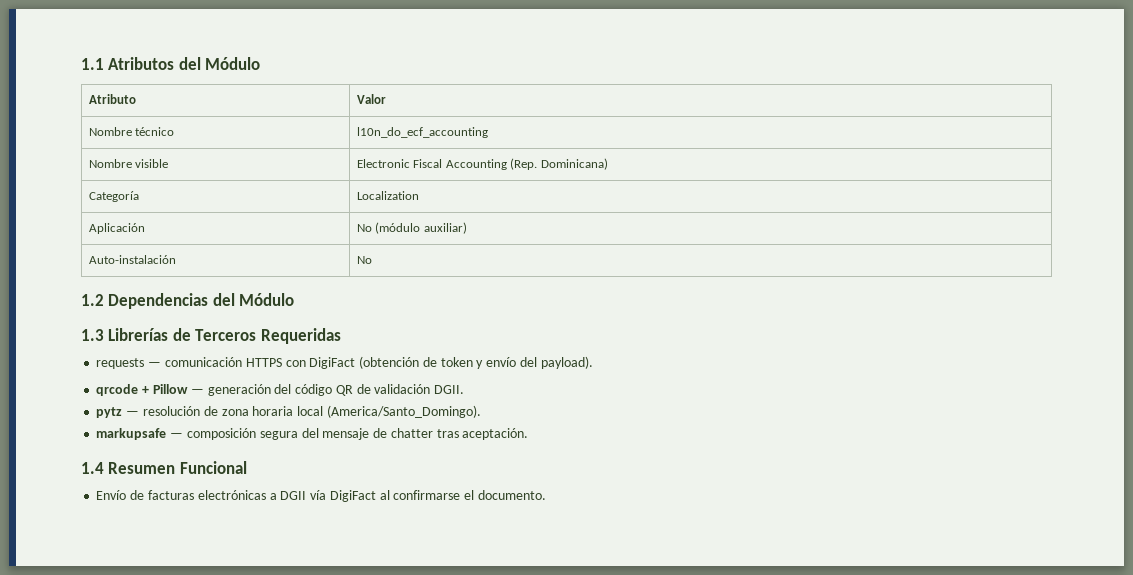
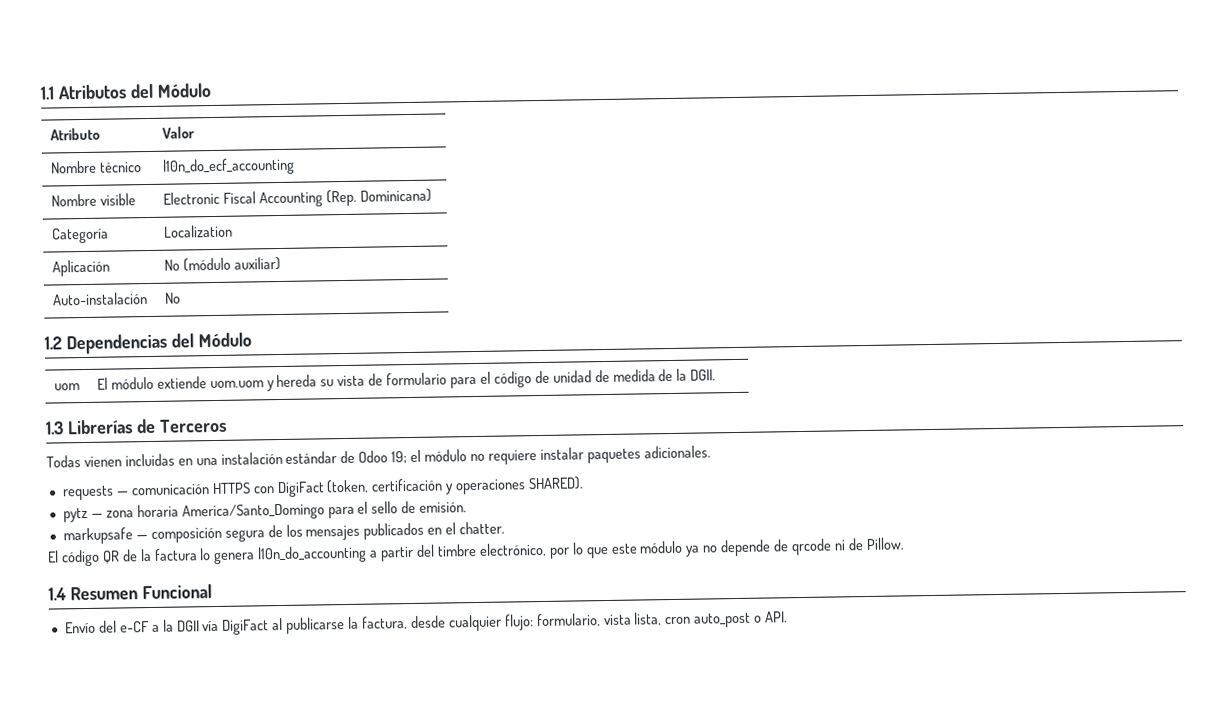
- 1.3 Librerías de Terceros Requeridas
+ uom | El módulo extiende uom.uom y hereda su vista de formulario para el código de unidad de medida de la DGII.
+ 1.3 Librerías de Terceros
+ Todas vienen incluidas en una instalación estándar de Odoo 19; el módulo no requiere instalar paquetes adicionales.
- requests — comunicación HTTPS con DigiFact (obtención de token y envío del payload).
- qrcode + Pillow — generación del código QR de validación DGII.
- pytz — resolución de zona horaria local (America/Santo_Domingo).
- markupsafe — composición segura del mensaje de chatter tras aceptación.
+ requests — comunicación HTTPS con DigiFact (token, certificación y operaciones SHARED).
+ pytz — zona horaria America/Santo_Domingo para el sello de emisión.
+ markupsafe — composición segura de los mensajes publicados en el chatter.
+ El código QR de la factura lo genera l10n_do_accounting a partir del timbre electrónico, por lo que este módulo ya no depende de qrcode ni de Pillow.
  1.4 Resumen Funcional
- Envío de facturas electrónicas a DGII vía DigiFact al confirmarse el documento.
+ Envío del e-CF a la DGII vía DigiFact al publicarse la factura, desde cualquier flujo: formulario, vista lista, cron auto_post o API.

